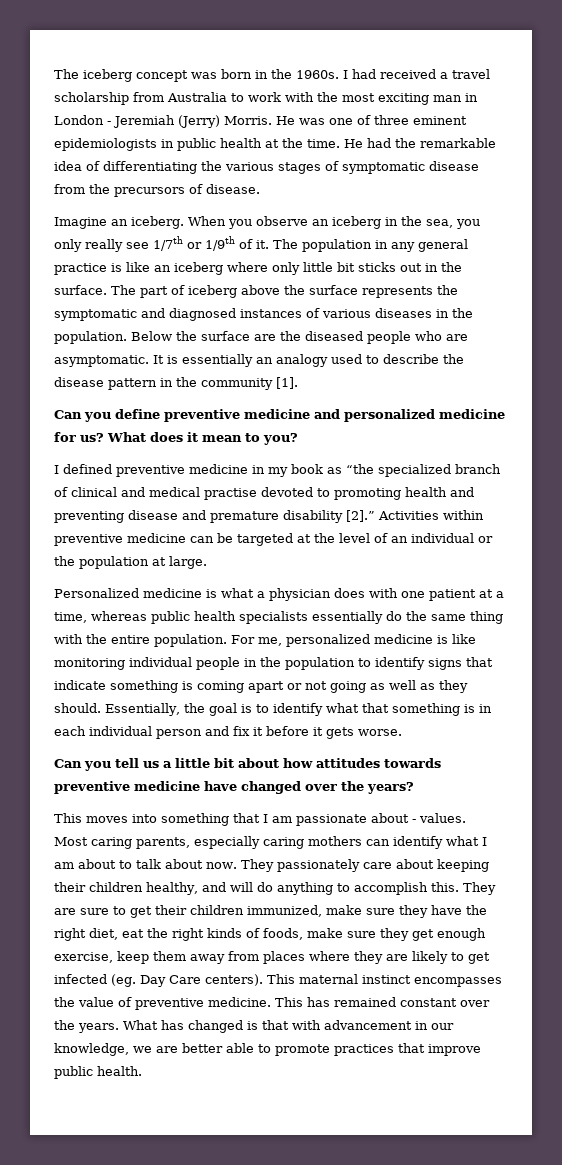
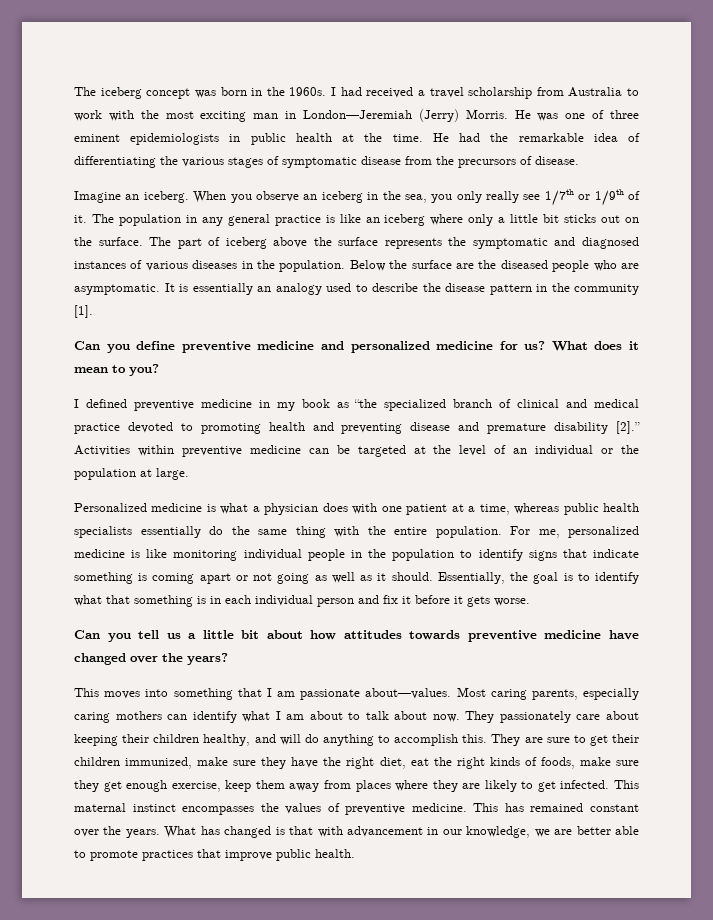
- I had received a travel scholarship from Australia to work with the most exciting man in London - Jeremiah (Jerry) Morris.
+ I had received a travel scholarship from Australia to work with the most exciting man in London—Jeremiah (Jerry) Morris.
- The population in any general practice is like an iceberg where only little bit sticks out in the surface.
+ The population in any general practice is like an iceberg where only a little bit sticks out on the surface.
- I defined preventive medicine in my book as “the specialized branch of clinical and medical practise devoted to promoting health and preventing disease and premature disability [2].”
+ I defined preventive medicine in my book as “the specialized branch of clinical and medical practice devoted to promoting health and preventing disease and premature disability [2].”
- For me, personalized medicine is like monitoring individual people in the population to identify signs that indicate something is coming apart or not going as well as they should.
+ For me, personalized medicine is like monitoring individual people in the population to identify signs that indicate something is coming apart or not going as well as it should.
- This moves into something that I am passionate about - values.
- Most caring parents, especially caring mothers can identify what I am about to talk about now.
+ This moves into something that I am passionate about—values. Most caring parents, especially caring mothers can identify what I am about to talk about now.
- They are sure to get their children immunized, make sure they have the right diet, eat the right kinds of foods, make sure they get enough exercise, keep them away from places where they are likely to get infected (eg. Day Care centers).
+ They are sure to get their children immunized, make sure they have the right diet, eat the right kinds of foods, make sure they get enough exercise, keep them away from places where they are likely to get infected.
- This maternal instinct encompasses the value of preventive medicine.
+ This maternal instinct encompasses the values of preventive medicine.

